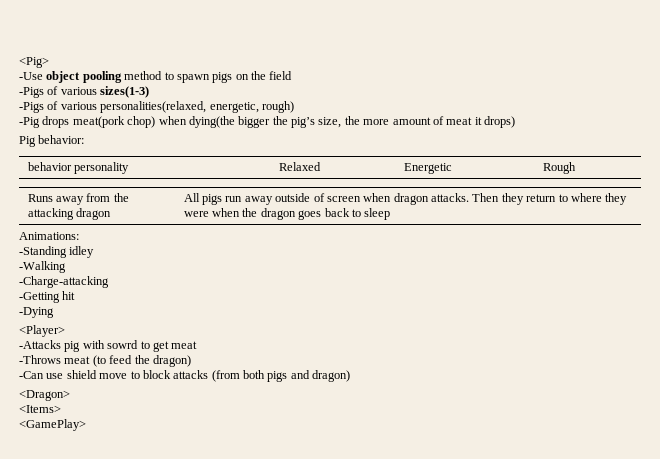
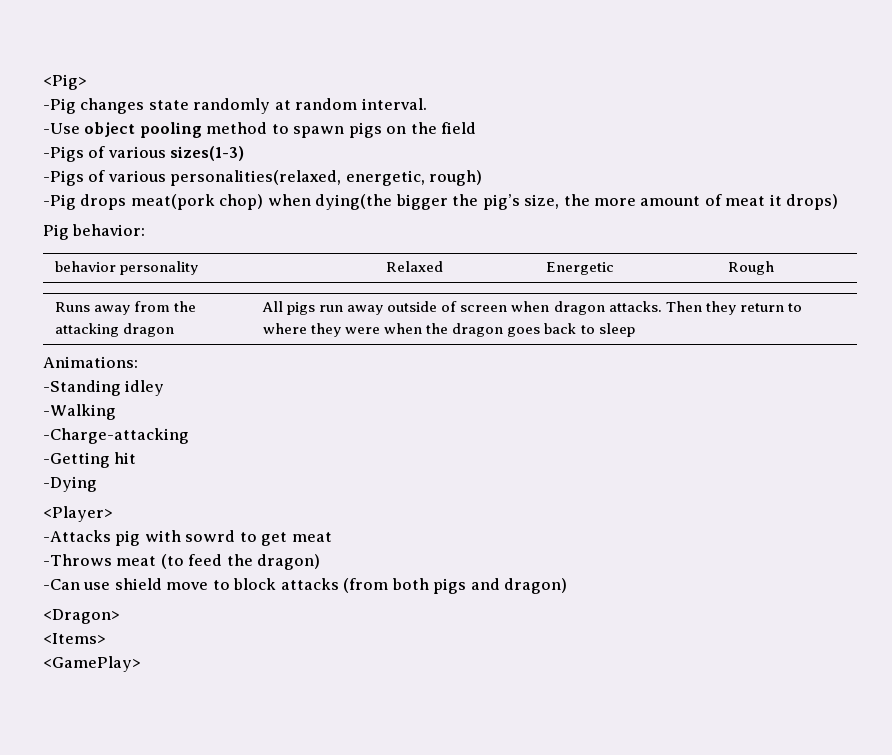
+ -Pig changes state randomly at random interval.

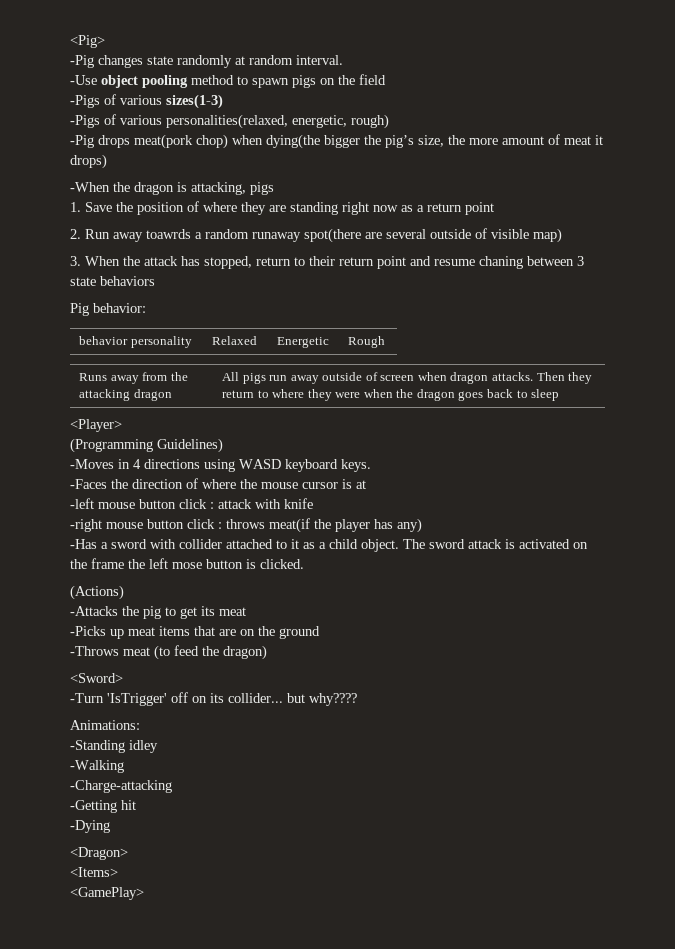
+ -When the dragon is attacking, pigs
+ 1. Save the position of where they are standing right now as a return point
+ 2. Run away toawrds a random runaway spot(there are several outside of visible map)
+ 3. When the attack has stopped, return to their return point and resume chaning between 3 state behaviors
+ <Player>
+ (Programming Guidelines)
+ -Moves in 4 directions using WASD keyboard keys.
+ -Faces the direction of where the mouse cursor is at
+ -left mouse button click : attack with knife
+ -right mouse button click : throws meat(if the player has any)
+ -Has a sword with collider attached to it as a child object. The sword attack is activated on the frame the left mose button is clicked.
+ (Actions)
+ -Attacks the pig to get its meat
+ -Picks up meat items that are on the ground
+ -Throws meat (to feed the dragon)
+ <Sword>
+ -Turn 'IsTrigger' off on its collider... but why????
- <Player>
- -Attacks pig with sowrd to get meat
- -Throws meat (to feed the dragon)
- -Can use shield move to block attacks (from both pigs and dragon)

